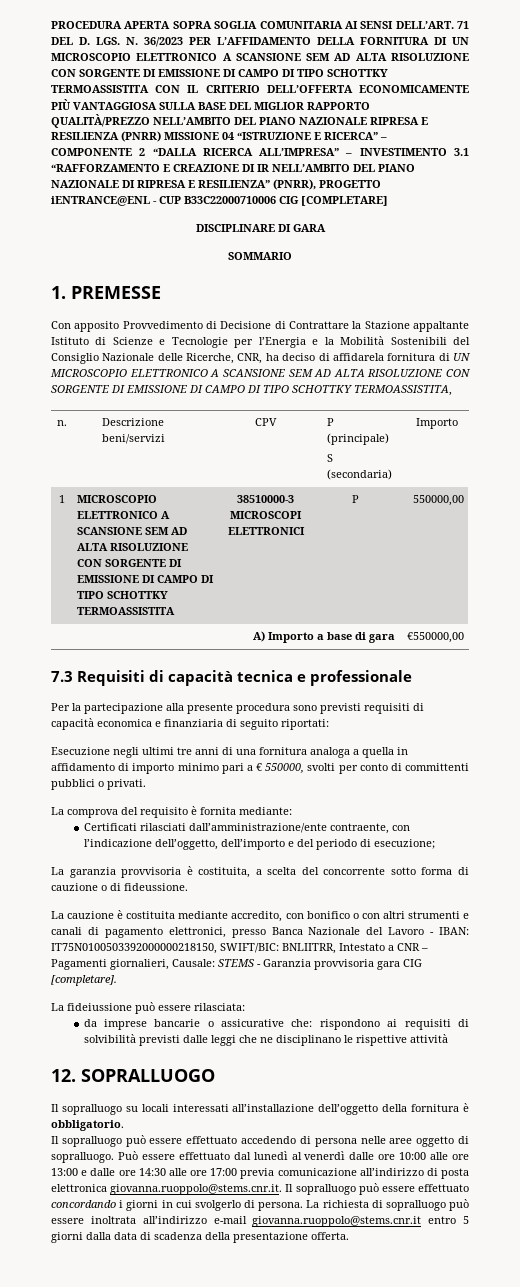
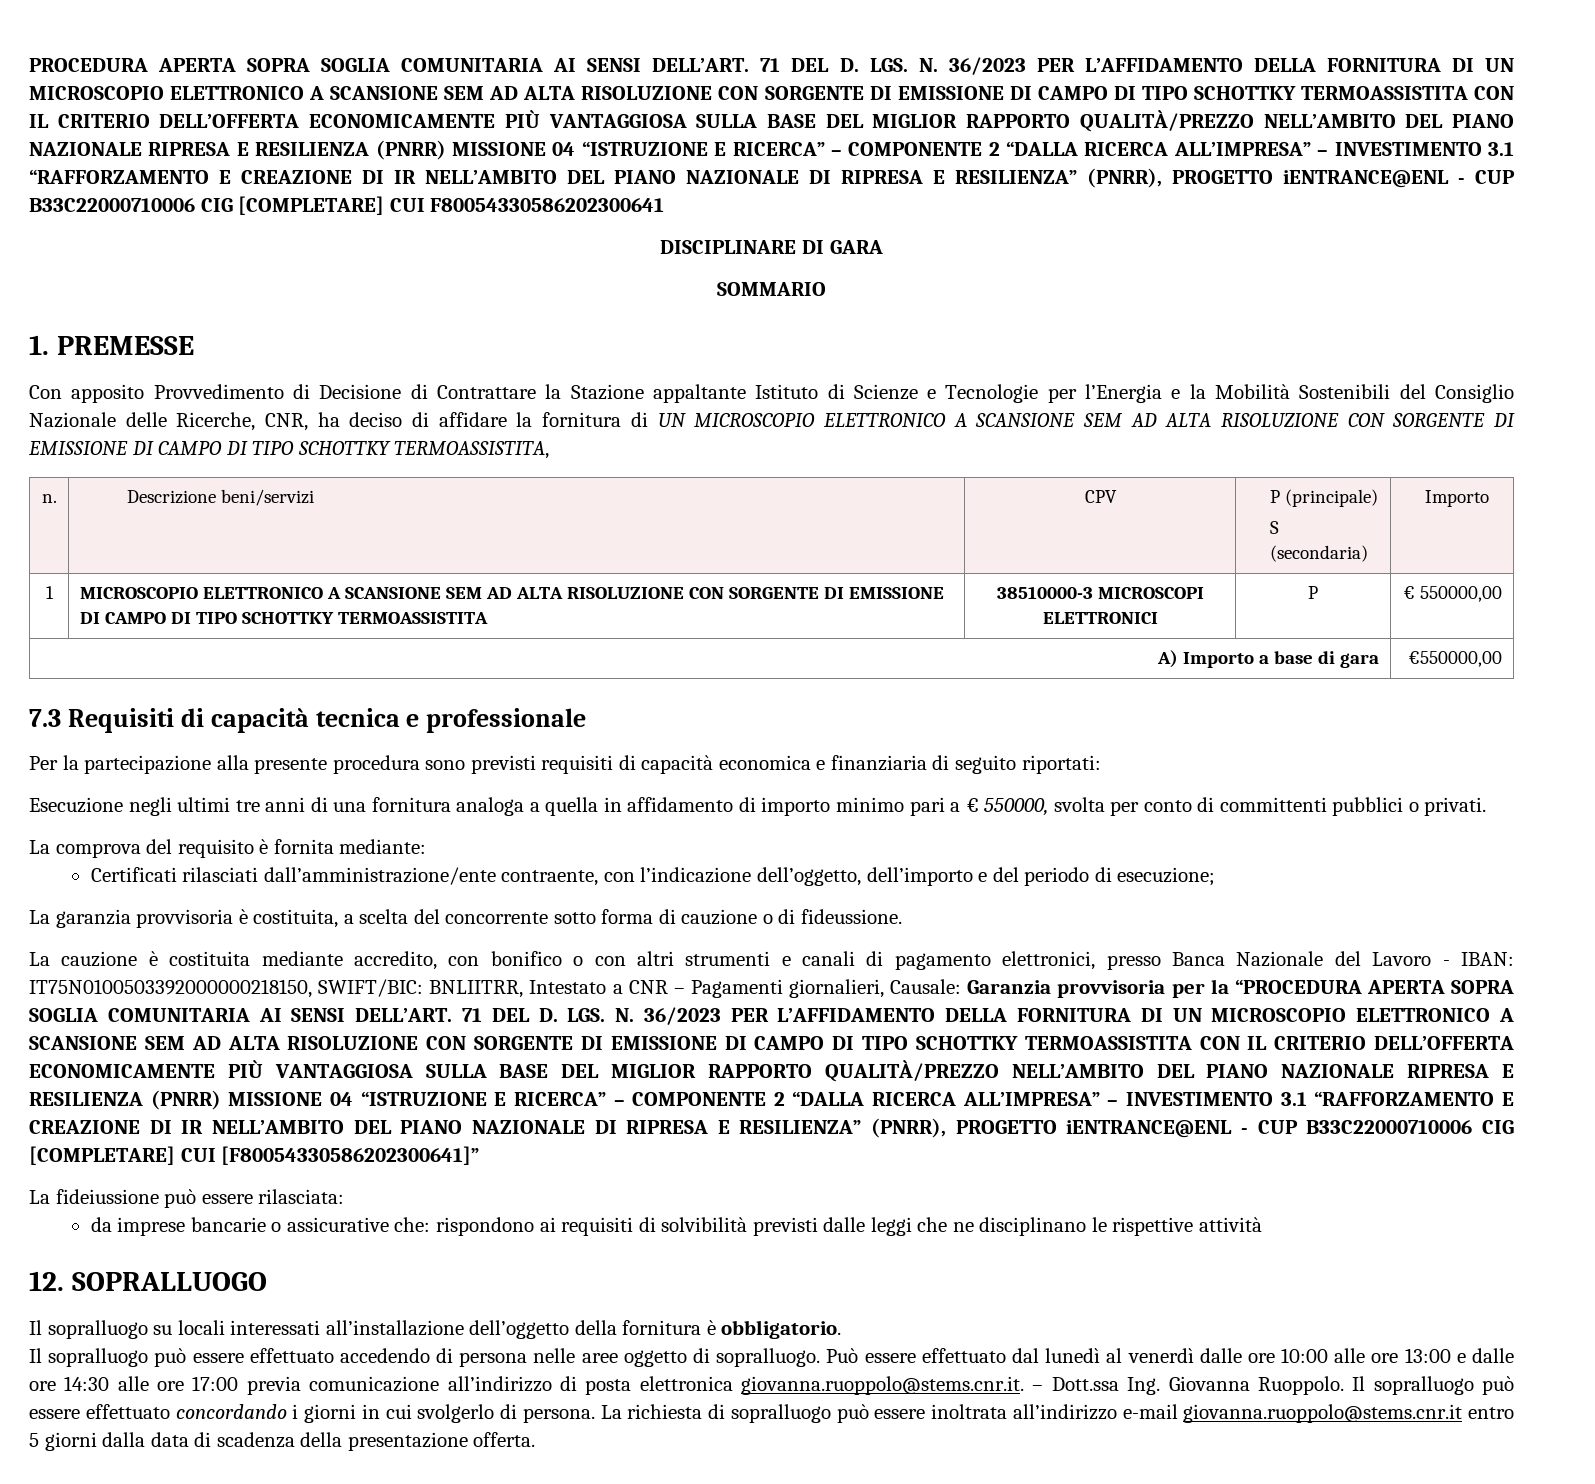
- 71 DEL D. LGS. N. 36/2023 PER L’AFFIDAMENTO DELLA FORNITURA DI UN MICROSCOPIO ELETTRONICO A SCANSIONE SEM AD ALTA RISOLUZIONE CON SORGENTE DI EMISSIONE DI CAMPO DI TIPO SCHOTTKY TERMOASSISTITA CON IL CRITERIO DELL’OFFERTA ECONOMICAMENTE PIÙ VANTAGGIOSA SULLA BASE DEL MIGLIOR RAPPORTO QUALITÀ/PREZZO NELL’AMBITO DEL PIANO NAZIONALE RIPRESA E RESILIENZA (PNRR) MISSIONE 04 “ISTRUZIONE E RICERCA” – COMPONENTE 2 “DALLA RICERCA ALL’IMPRESA” – INVESTIMENTO 3.1 “RAFFORZAMENTO E CREAZIONE DI IR NELL’AMBITO DEL PIANO NAZIONALE DI RIPRESA E RESILIENZA” (PNRR), PROGETTO iENTRANCE@ENL - CUP B33C22000710006 CIG [COMPLETARE]
+ 71 DEL D. LGS. N. 36/2023 PER L’AFFIDAMENTO DELLA FORNITURA DI UN MICROSCOPIO ELETTRONICO A SCANSIONE SEM AD ALTA RISOLUZIONE CON SORGENTE DI EMISSIONE DI CAMPO DI TIPO SCHOTTKY TERMOASSISTITA CON IL CRITERIO DELL’OFFERTA ECONOMICAMENTE PIÙ VANTAGGIOSA SULLA BASE DEL MIGLIOR RAPPORTO QUALITÀ/PREZZO NELL’AMBITO DEL PIANO NAZIONALE RIPRESA E RESILIENZA (PNRR) MISSIONE 04 “ISTRUZIONE E RICERCA” – COMPONENTE 2 “DALLA RICERCA ALL’IMPRESA” – INVESTIMENTO 3.1 “RAFFORZAMENTO E CREAZIONE DI IR NELL’AMBITO DEL PIANO NAZIONALE DI RIPRESA E RESILIENZA” (PNRR), PROGETTO iENTRANCE@ENL - CUP B33C22000710006 CIG [COMPLETARE] CUI F80054330586202300641
- Con apposito Provvedimento di Decisione di Contrattare la Stazione appaltante Istituto di Scienze e Tecnologie per l’Energia e la Mobilità Sostenibili del Consiglio Nazionale delle Ricerche, CNR, ha deciso di affidarela fornitura di UN MICROSCOPIO ELETTRONICO A SCANSIONE SEM AD ALTA RISOLUZIONE CON SORGENTE DI EMISSIONE DI CAMPO DI TIPO SCHOTTKY TERMOASSISTITA,
+ Con apposito Provvedimento di Decisione di Contrattare la Stazione appaltante Istituto di Scienze e Tecnologie per l’Energia e la Mobilità Sostenibili del Consiglio Nazionale delle Ricerche, CNR, ha deciso di affidare la fornitura di UN MICROSCOPIO ELETTRONICO A SCANSIONE SEM AD ALTA RISOLUZIONE CON SORGENTE DI EMISSIONE DI CAMPO DI TIPO SCHOTTKY TERMOASSISTITA,
- 1 | MICROSCOPIO ELETTRONICO A SCANSIONE SEM AD ALTA RISOLUZIONE CON SORGENTE DI EMISSIONE DI CAMPO DI TIPO SCHOTTKY TERMOASSISTITA | 38510000-3 MICROSCOPI ELETTRONICI | P | 550000,00
+ 1 | MICROSCOPIO ELETTRONICO A SCANSIONE SEM AD ALTA RISOLUZIONE CON SORGENTE DI EMISSIONE DI CAMPO DI TIPO SCHOTTKY TERMOASSISTITA | 38510000-3 MICROSCOPI ELETTRONICI | P | € 550000,00
- Esecuzione negli ultimi tre anni di una fornitura analoga a quella in affidamento di importo minimo pari a € 550000, svolti per conto di committenti pubblici o privati.
+ Esecuzione negli ultimi tre anni di una fornitura analoga a quella in affidamento di importo minimo pari a € 550000, svolta per conto di committenti pubblici o privati.
- La cauzione è costituita mediante accredito, con bonifico o con altri strumenti e canali di pagamento elettronici, presso Banca Nazionale del Lavoro - IBAN: IT75N0100503392000000218150, SWIFT/BIC: BNLIITRR, Intestato a CNR – Pagamenti giornalieri, Causale: STEMS - Garanzia provvisoria gara CIG [completare].
+ La cauzione è costituita mediante accredito, con bonifico o con altri strumenti e canali di pagamento elettronici, presso Banca Nazionale del Lavoro - IBAN: IT75N0100503392000000218150, SWIFT/BIC: BNLIITRR, Intestato a CNR – Pagamenti giornalieri, Causale: Garanzia provvisoria per la “PROCEDURA APERTA SOPRA SOGLIA COMUNITARIA AI SENSI DELL’ART. 71 DEL D. LGS. N. 36/2023 PER L’AFFIDAMENTO DELLA FORNITURA DI UN MICROSCOPIO ELETTRONICO A SCANSIONE SEM AD ALTA RISOLUZIONE CON SORGENTE DI EMISSIONE DI CAMPO DI TIPO SCHOTTKY TERMOASSISTITA CON IL CRITERIO DELL’OFFERTA ECONOMICAMENTE PIÙ VANTAGGIOSA SULLA BASE DEL MIGLIOR RAPPORTO QUALITÀ/PREZZO NELL’AMBITO DEL PIANO NAZIONALE RIPRESA E RESILIENZA (PNRR) MISSIONE 04 “ISTRUZIONE E RICERCA” – COMPONENTE 2 “DALLA RICERCA ALL’IMPRESA” – INVESTIMENTO 3.1 “RAFFORZAMENTO E CREAZIONE DI IR NELL’AMBITO DEL PIANO NAZIONALE DI RIPRESA E RESILIENZA” (PNRR), PROGETTO iENTRANCE@ENL - CUP B33C22000710006 CIG [COMPLETARE] CUI [F80054330586202300641]”
- Può essere effettuato dal lunedì al venerdì dalle ore 10:00 alle ore 13:00 e dalle ore 14:30 alle ore 17:00 previa comunicazione all’indirizzo di posta elettronica giovanna.ruoppolo@stems.cnr.it. Il sopralluogo può essere effettuato concordando i giorni in cui svolgerlo di persona.
+ Può essere effettuato dal lunedì al venerdì dalle ore 10:00 alle ore 13:00 e dalle ore 14:30 alle ore 17:00 previa comunicazione all’indirizzo di posta elettronica giovanna.ruoppolo@stems.cnr.it. – Dott.ssa Ing. Giovanna Ruoppolo. Il sopralluogo può essere effettuato concordando i giorni in cui svolgerlo di persona.

